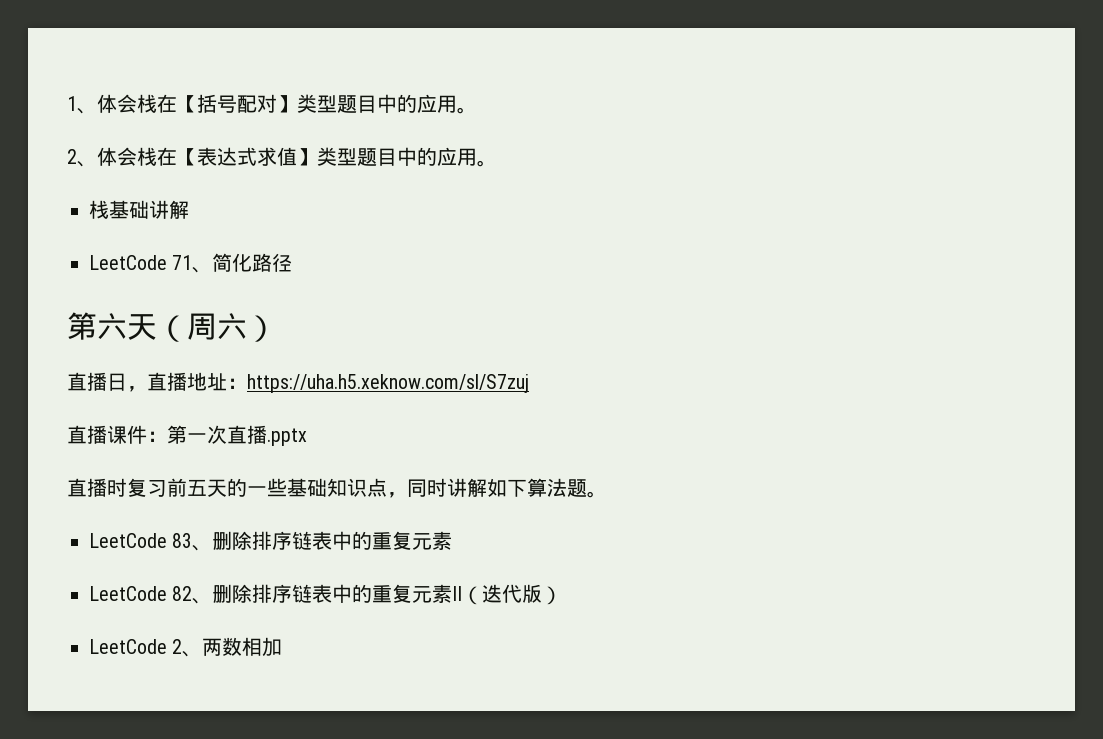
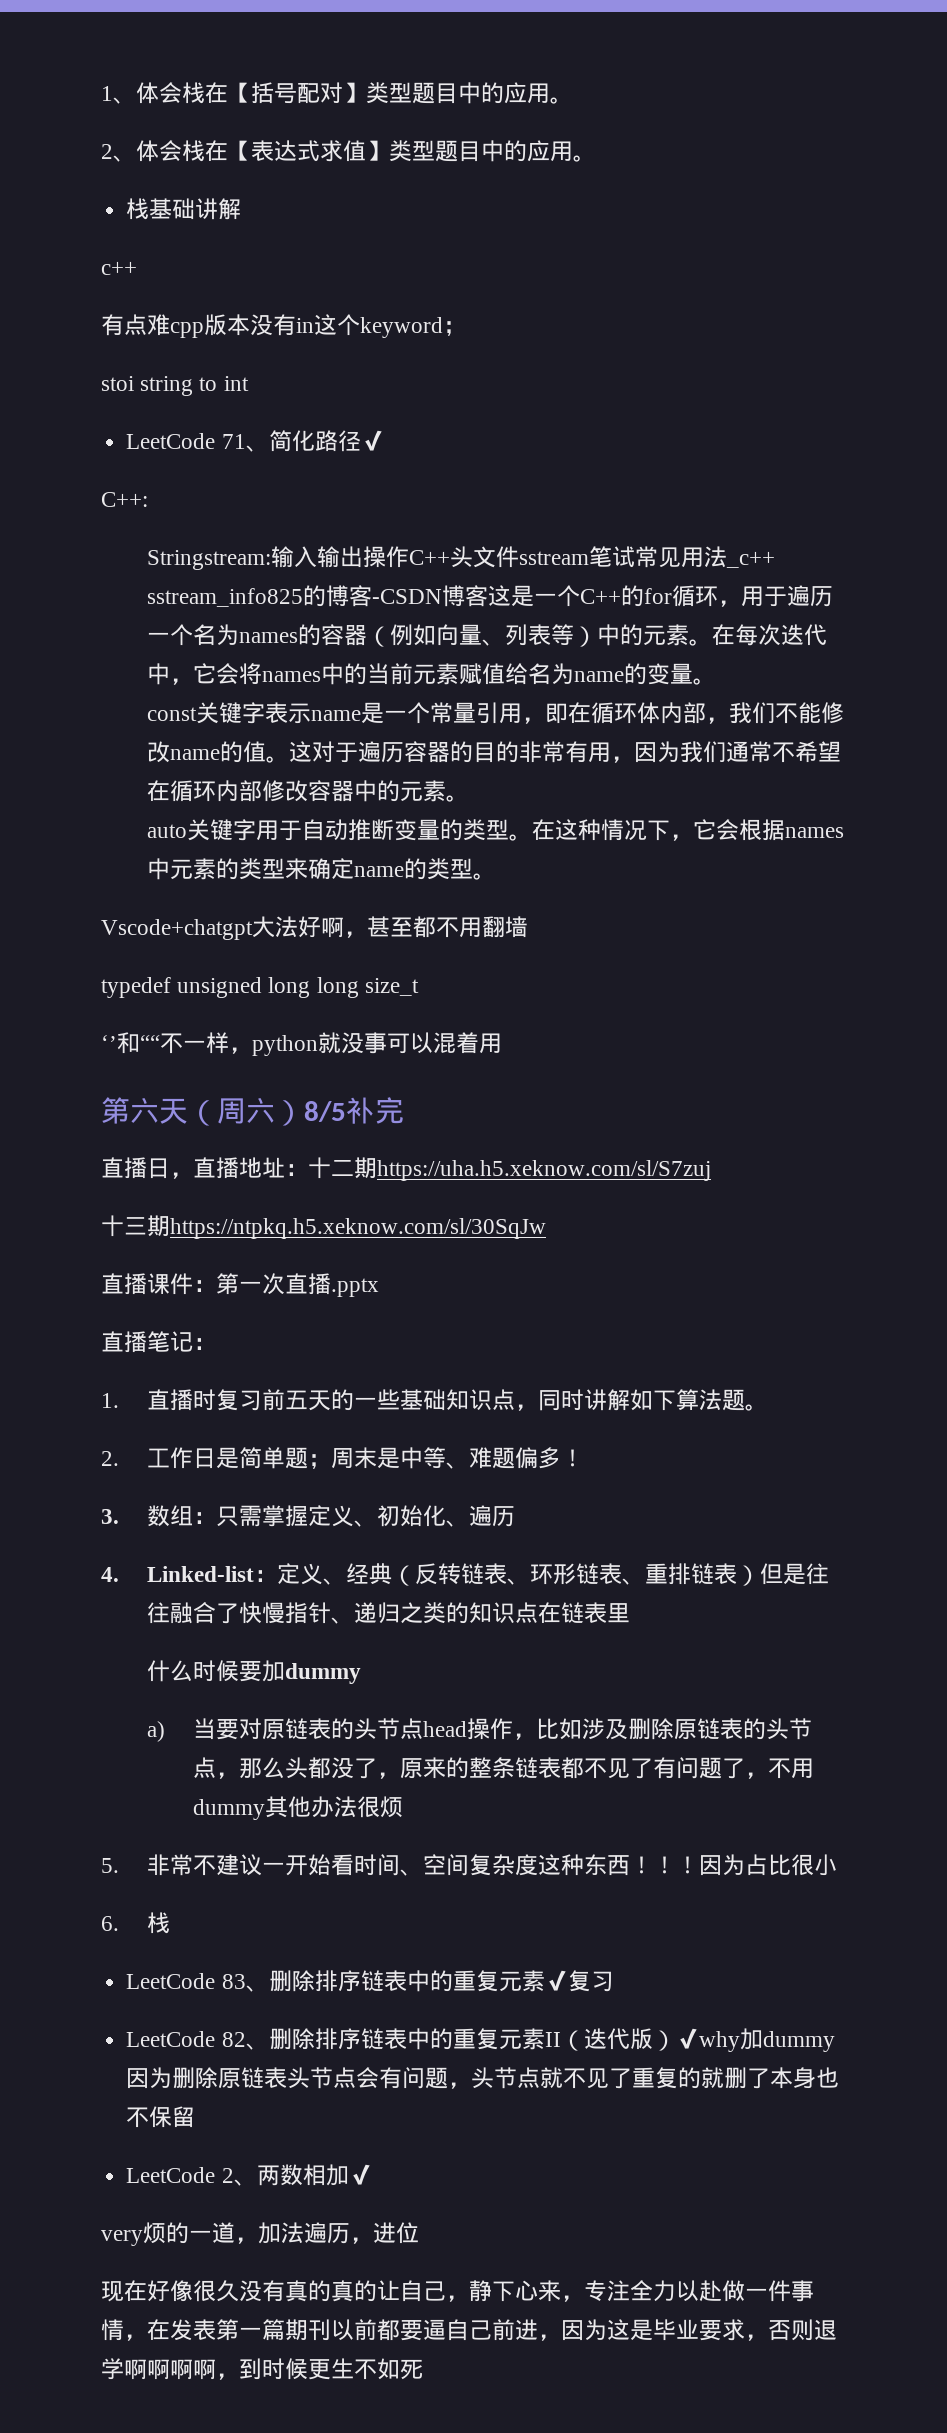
+ c++
+ 有点难cpp版本没有in这个keyword；
+ stoi string to int
- LeetCode 71、简化路径
+ LeetCode 71、简化路径✔
+ C++:
+ Stringstream:输入输出操作C++头文件sstream笔试常见用法_c++ sstream_info825的博客-CSDN博客这是一个C++的for循环，用于遍历一个名为names的容器（例如向量、列表等）中的元素。在每次迭代中，它会将names中的当前元素赋值给名为name的变量。
+ const关键字表示name是一个常量引用，即在循环体内部，我们不能修改name的值。这对于遍历容器的目的非常有用，因为我们通常不希望在循环内部修改容器中的元素。
+ auto关键字用于自动推断变量的类型。在这种情况下，它会根据names中元素的类型来确定name的类型。
+ Vscode+chatgpt大法好啊，甚至都不用翻墙
+ typedef unsigned long long size_t
+ ‘’和““不一样，python就没事可以混着用
- 第六天（周六）
+ 第六天（周六）8/5补完
- 直播日，直播地址：https://uha.h5.xeknow.com/sl/S7zuj
+ 直播日，直播地址：十二期https://uha.h5.xeknow.com/sl/S7zuj
+ 十三期https://ntpkq.h5.xeknow.com/sl/30SqJw
- 直播时复习前五天的一些基础知识点，同时讲解如下算法题。
+ 直播笔记：
+ 1.直播时复习前五天的一些基础知识点，同时讲解如下算法题。
+ 2.工作日是简单题；周末是中等、难题偏多！
+ 3.数组：只需掌握定义、初始化、遍历
+ 4. Linked-list：定义、经典（反转链表、环形链表、重排链表）但是往往融合了快慢指针、递归之类的知识点在链表里
+ 什么时候要加dummy
+ a)当要对原链表的头节点head操作，比如涉及删除原链表的头节点，那么头都没了，原来的整条链表都不见了有问题了，不用dummy其他办法很烦
+ 5.非常不建议一开始看时间、空间复杂度这种东西！！！因为占比很小
+ 6.栈
- LeetCode 83、删除排序链表中的重复元素
+ LeetCode 83、删除排序链表中的重复元素✔复习
- LeetCode 82、删除排序链表中的重复元素II（迭代版）
+ LeetCode 82、删除排序链表中的重复元素II（迭代版）✔why加dummy因为删除原链表头节点会有问题，头节点就不见了重复的就删了本身也不保留
- LeetCode 2、两数相加
+ LeetCode 2、两数相加✔
+ very烦的一道，加法遍历，进位
+ 现在好像很久没有真的真的让自己，静下心来，专注全力以赴做一件事情，在发表第一篇期刊以前都要逼自己前进，因为这是毕业要求，否则退学啊啊啊啊，到时候更生不如死

